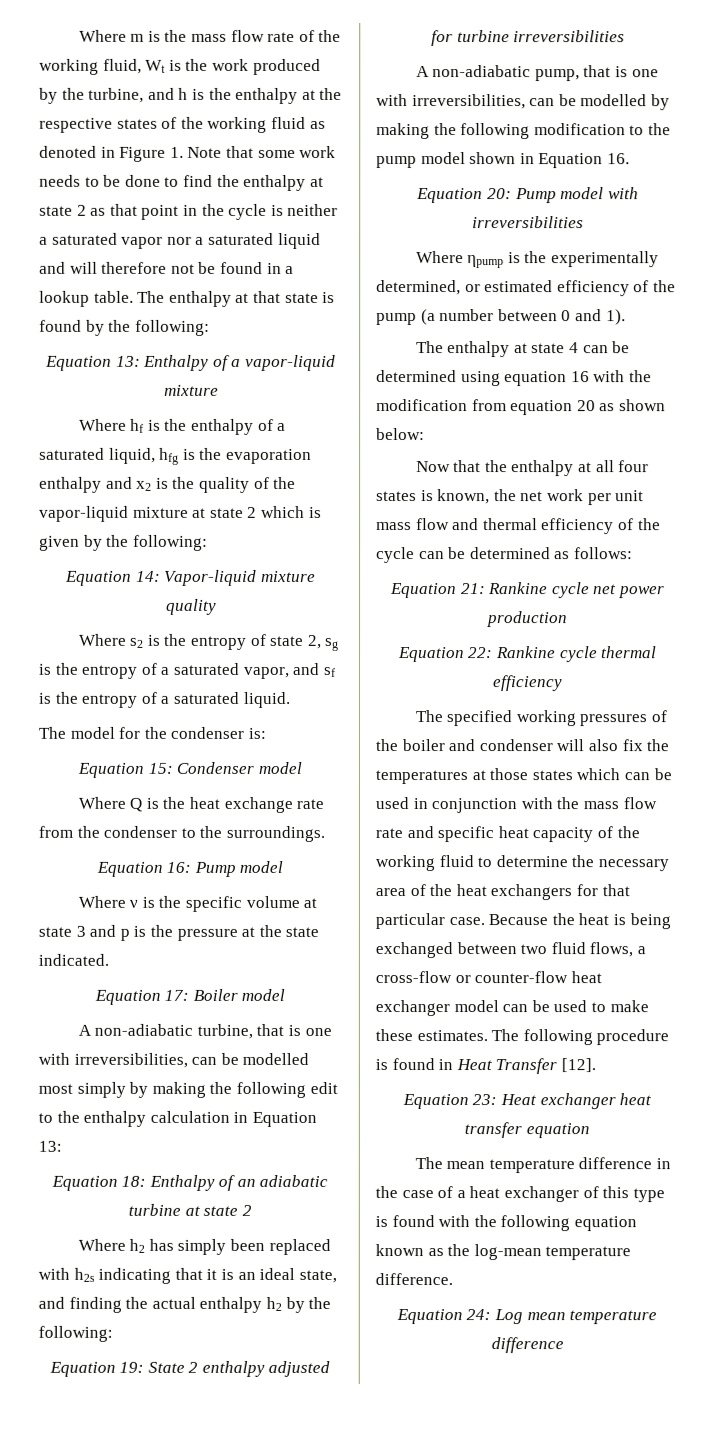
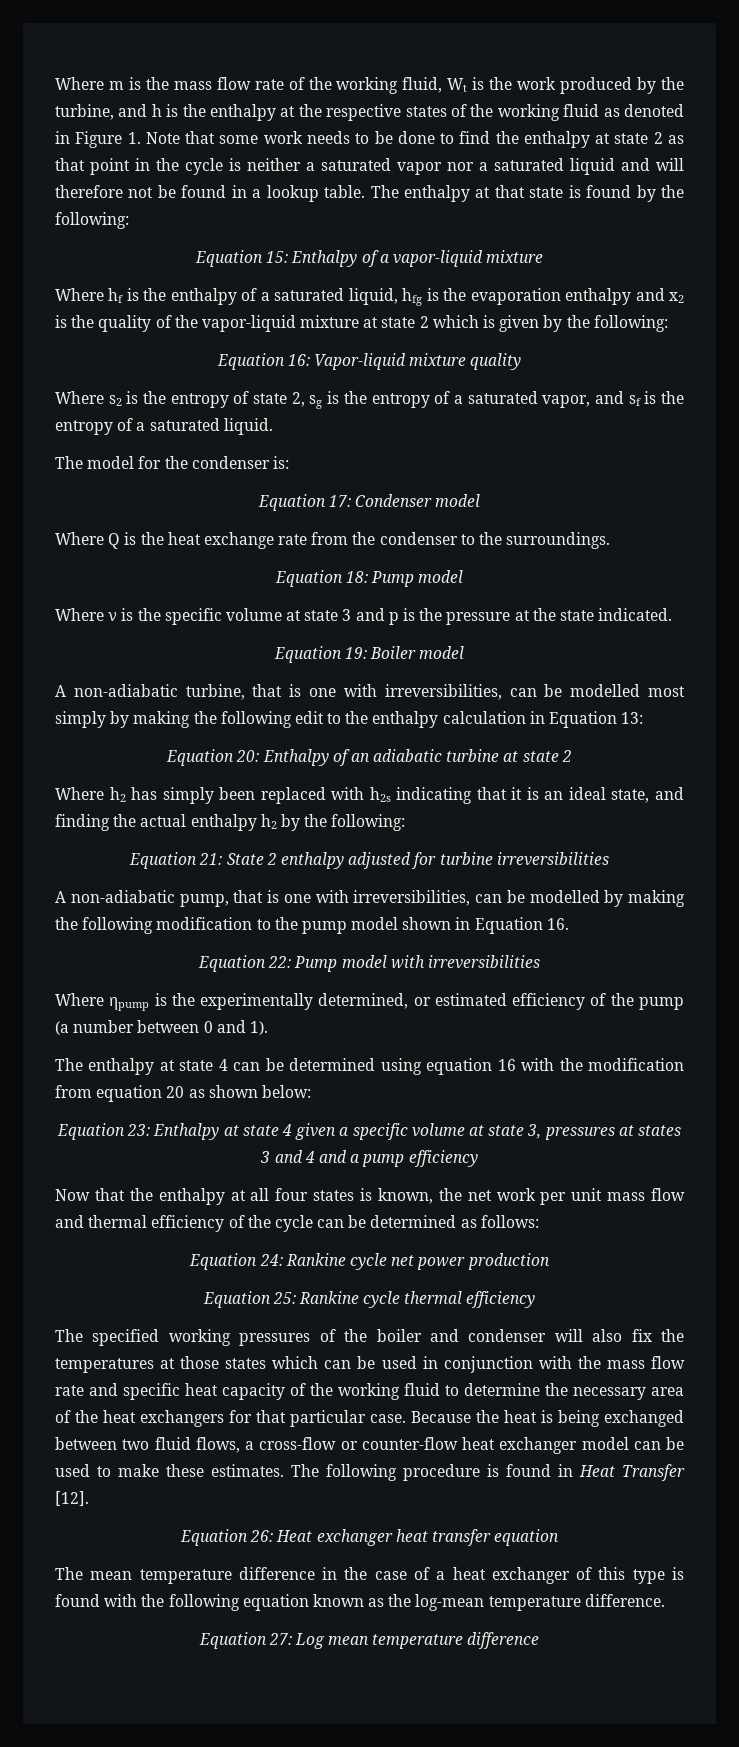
- Equation 13: Enthalpy of a vapor-liquid mixture
+ Equation 15: Enthalpy of a vapor-liquid mixture
- Equation 14: Vapor-liquid mixture quality
+ Equation 16: Vapor-liquid mixture quality
- Equation 15: Condenser model
+ Equation 17: Condenser model
- Equation 16: Pump model
+ Equation 18: Pump model
- Equation 17: Boiler model
+ Equation 19: Boiler model
- Equation 18: Enthalpy of an adiabatic turbine at state 2
+ Equation 20: Enthalpy of an adiabatic turbine at state 2
- Equation 19: State 2 enthalpy adjusted for turbine irreversibilities
+ Equation 21: State 2 enthalpy adjusted for turbine irreversibilities
- Equation 20: Pump model with irreversibilities
+ Equation 22: Pump model with irreversibilities
+ Equation 23: Enthalpy at state 4 given a specific volume at state 3, pressures at states 3 and 4 and a pump efficiency
- Equation 21: Rankine cycle net power production
+ Equation 24: Rankine cycle net power production
- Equation 22: Rankine cycle thermal efficiency
+ Equation 25: Rankine cycle thermal efficiency
- Equation 23: Heat exchanger heat transfer equation
+ Equation 26: Heat exchanger heat transfer equation
- Equation 24: Log mean temperature difference
+ Equation 27: Log mean temperature difference

